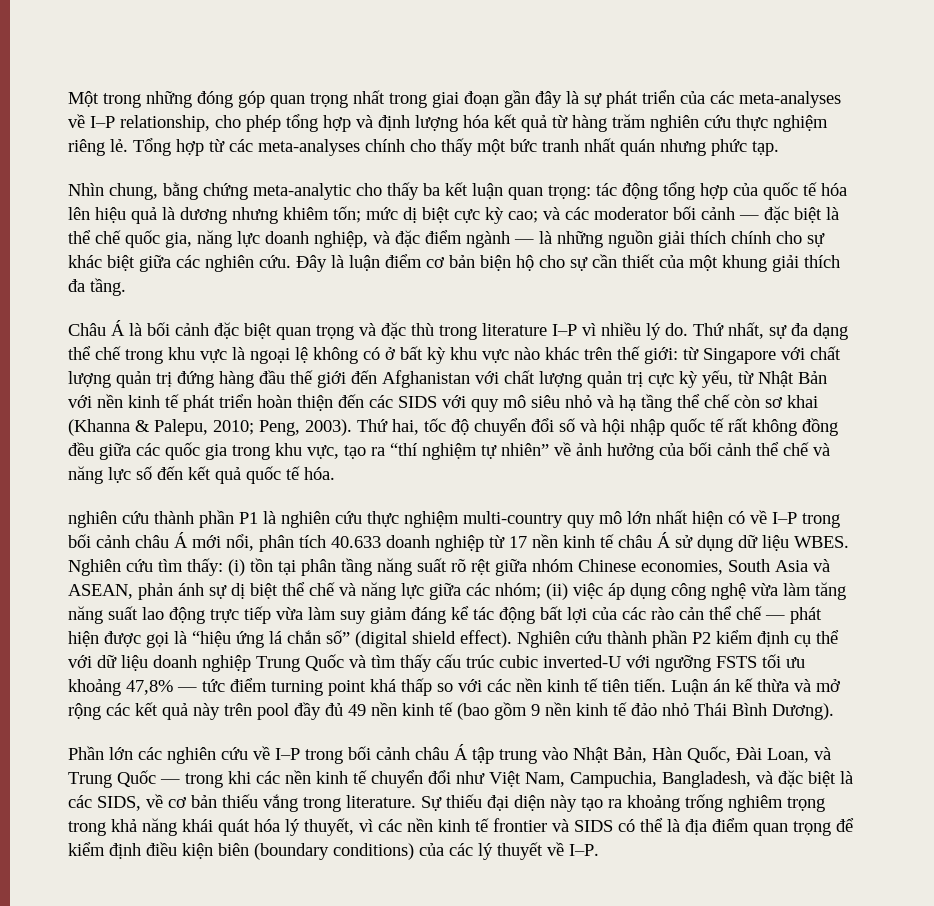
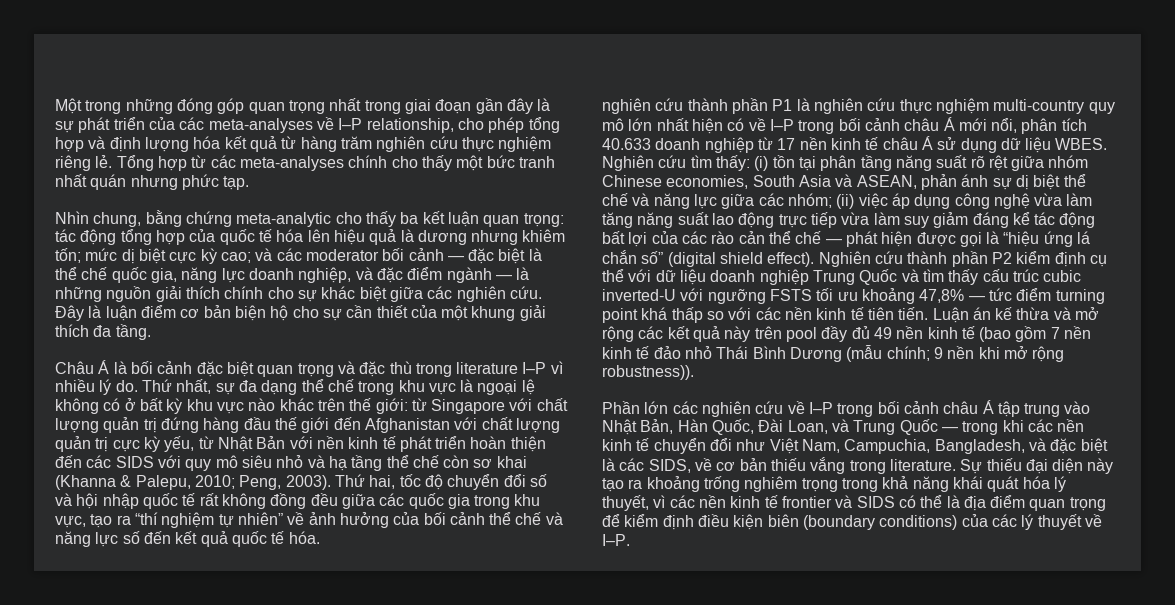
- Luận án kế thừa và mở rộng các kết quả này trên pool đầy đủ 49 nền kinh tế (bao gồm 9 nền kinh tế đảo nhỏ Thái Bình Dương).
+ Luận án kế thừa và mở rộng các kết quả này trên pool đầy đủ 49 nền kinh tế (bao gồm 7 nền kinh tế đảo nhỏ Thái Bình Dương (mẫu chính; 9 nền khi mở rộng robustness)).

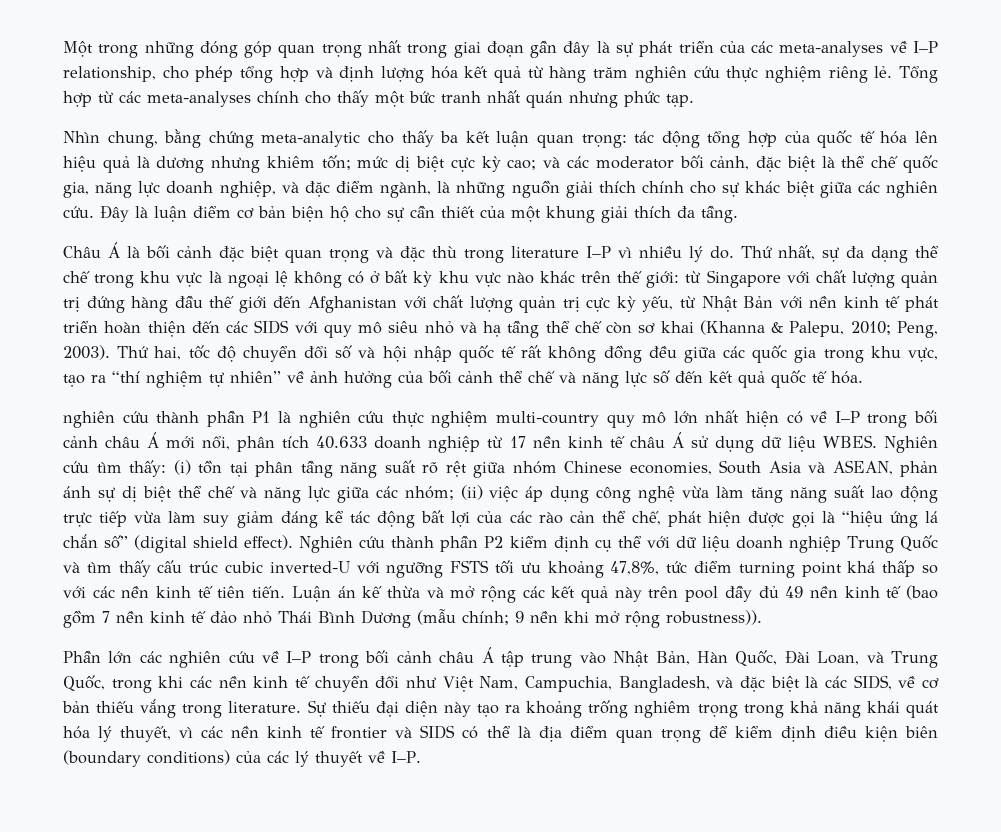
- và các moderator bối cảnh — đặc biệt là thể chế quốc gia, năng lực doanh nghiệp, và đặc điểm ngành — là những nguồn giải thích chính cho sự khác biệt giữa các nghiên cứu.
+ và các moderator bối cảnh, đặc biệt là thể chế quốc gia, năng lực doanh nghiệp, và đặc điểm ngành, là những nguồn giải thích chính cho sự khác biệt giữa các nghiên cứu.
- (ii) việc áp dụng công nghệ vừa làm tăng năng suất lao động trực tiếp vừa làm suy giảm đáng kể tác động bất lợi của các rào cản thể chế — phát hiện được gọi là “hiệu ứng lá chắn số” (digital shield effect).
+ (ii) việc áp dụng công nghệ vừa làm tăng năng suất lao động trực tiếp vừa làm suy giảm đáng kể tác động bất lợi của các rào cản thể chế, phát hiện được gọi là “hiệu ứng lá chắn số” (digital shield effect).
- Nghiên cứu thành phần P2 kiểm định cụ thể với dữ liệu doanh nghiệp Trung Quốc và tìm thấy cấu trúc cubic inverted-U với ngưỡng FSTS tối ưu khoảng 47,8% — tức điểm turning point khá thấp so với các nền kinh tế tiên tiến.
+ Nghiên cứu thành phần P2 kiểm định cụ thể với dữ liệu doanh nghiệp Trung Quốc và tìm thấy cấu trúc cubic inverted-U với ngưỡng FSTS tối ưu khoảng 47,8%, tức điểm turning point khá thấp so với các nền kinh tế tiên tiến.
- Phần lớn các nghiên cứu về I–P trong bối cảnh châu Á tập trung vào Nhật Bản, Hàn Quốc, Đài Loan, và Trung Quốc — trong khi các nền kinh tế chuyển đổi như Việt Nam, Campuchia, Bangladesh, và đặc biệt là các SIDS, về cơ bản thiếu vắng trong literature.
+ Phần lớn các nghiên cứu về I–P trong bối cảnh châu Á tập trung vào Nhật Bản, Hàn Quốc, Đài Loan, và Trung Quốc, trong khi các nền kinh tế chuyển đổi như Việt Nam, Campuchia, Bangladesh, và đặc biệt là các SIDS, về cơ bản thiếu vắng trong literature.

